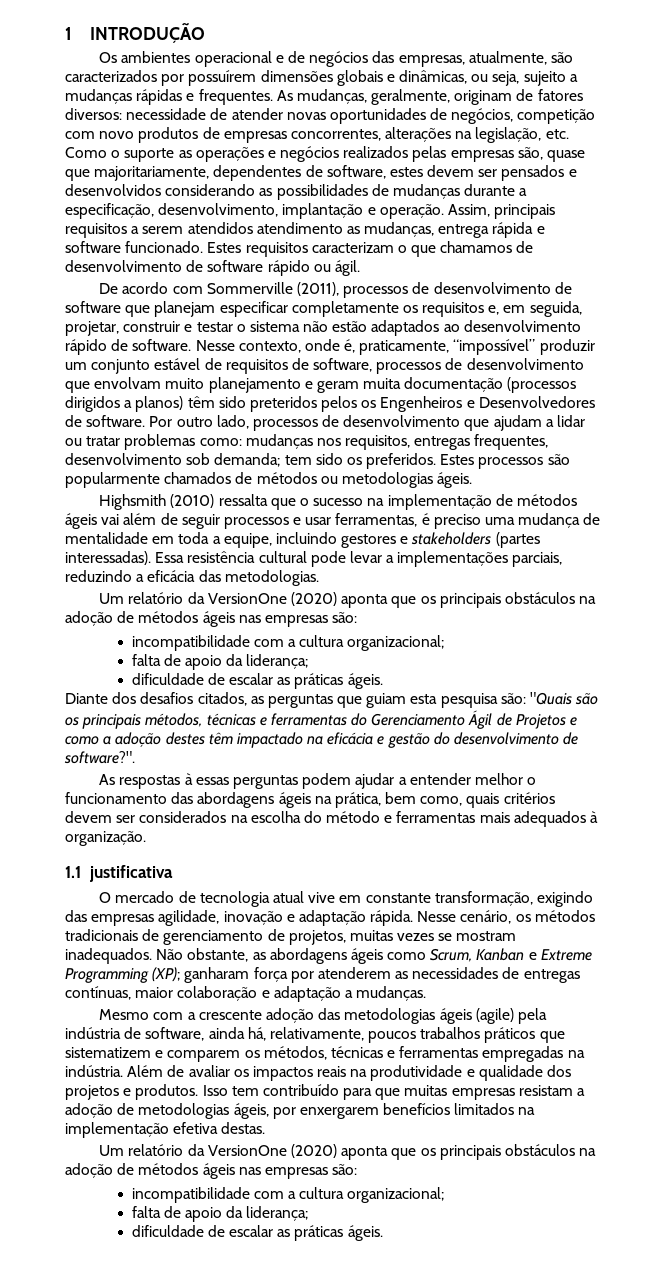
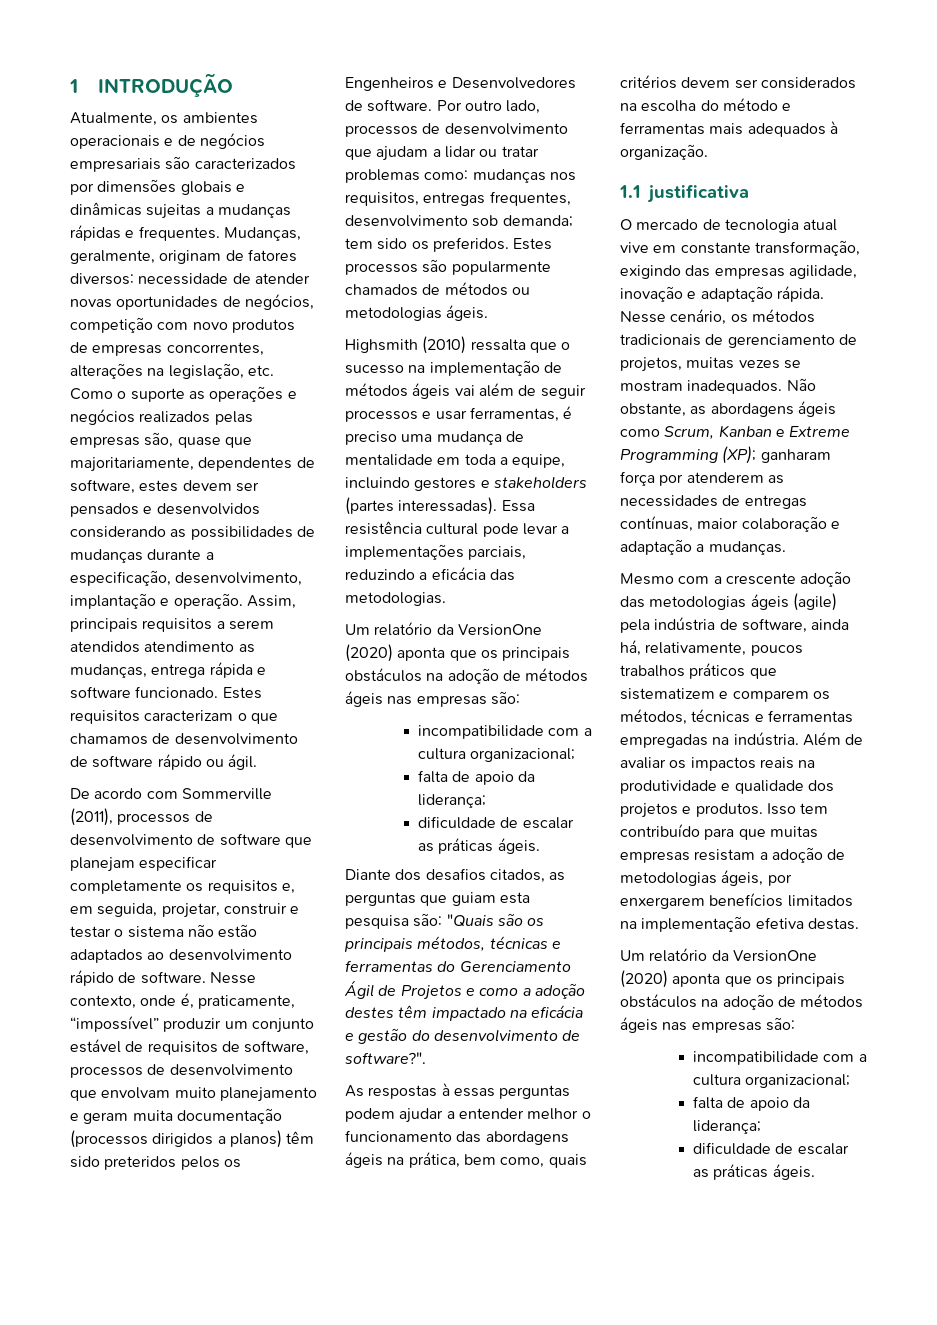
- Os ambientes operacional e de negócios das empresas, atualmente, são caracterizados por possuírem dimensões globais e dinâmicas, ou seja, sujeito a mudanças rápidas e frequentes.
+ Atualmente, os ambientes operacionais e de negócios empresariais são caracterizados por dimensões globais e dinâmicas sujeitas a mudanças rápidas e frequentes.
- As mudanças, geralmente, originam de fatores diversos: necessidade de atender novas oportunidades de negócios, competição com novo produtos de empresas concorrentes, alterações na legislação, etc. Como o suporte as operações e negócios realizados pelas empresas são, quase que majoritariamente, dependentes de software, estes devem ser pensados e desenvolvidos considerando as possibilidades de mudanças durante a especificação, desenvolvimento, implantação e operação.
+ Mudanças, geralmente, originam de fatores diversos: necessidade de atender novas oportunidades de negócios, competição com novo produtos de empresas concorrentes, alterações na legislação, etc. Como o suporte as operações e negócios realizados pelas empresas são, quase que majoritariamente, dependentes de software, estes devem ser pensados e desenvolvidos considerando as possibilidades de mudanças durante a especificação, desenvolvimento, implantação e operação.

